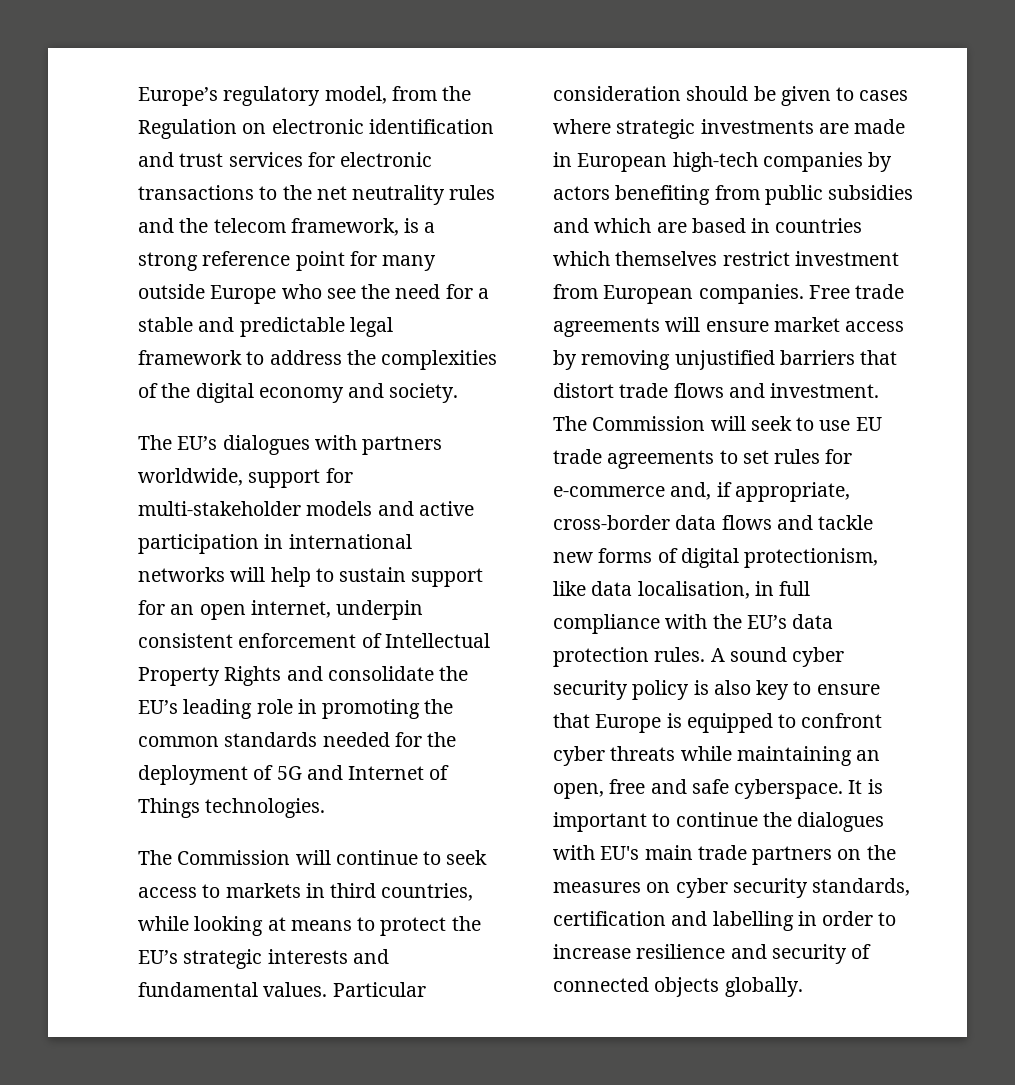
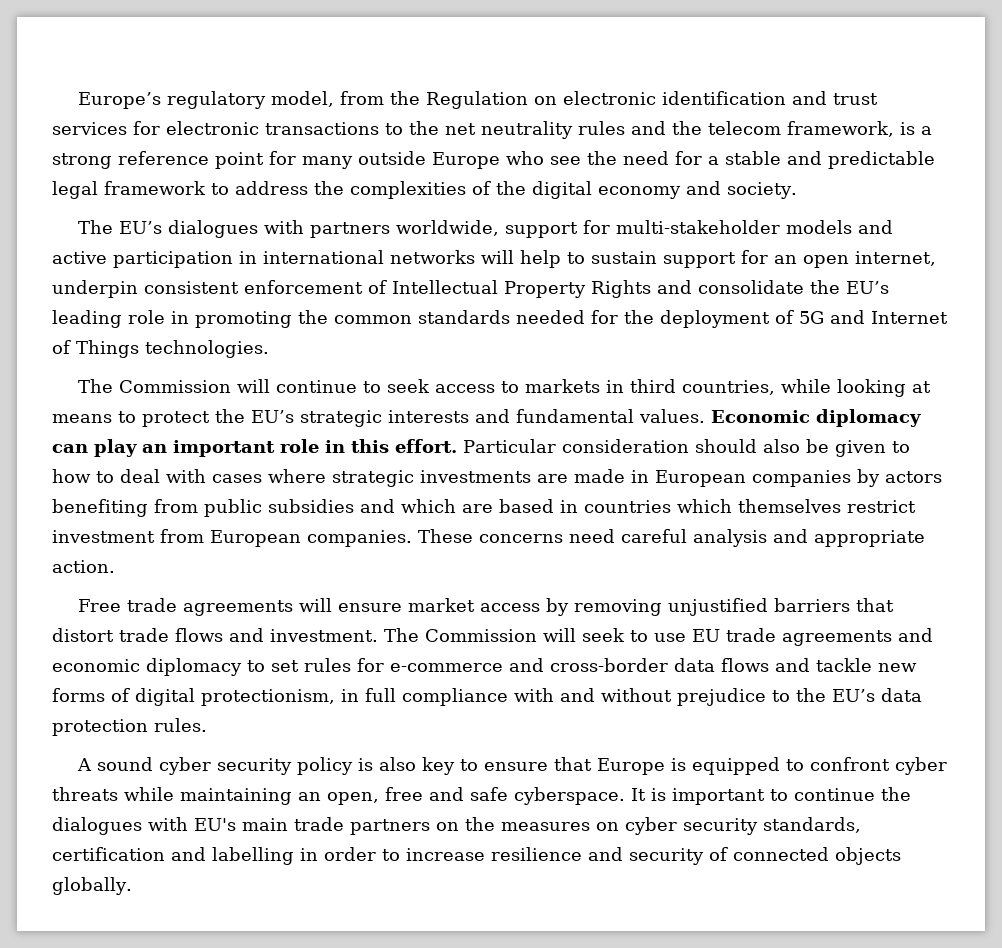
+ Economic diplomacy can play an important role in this effort.
- Particular consideration should be given to cases where strategic investments are made in European high-tech companies by actors benefiting from public subsidies and which are based in countries which themselves restrict investment from European companies. Free trade agreements will ensure market access by removing unjustified barriers that distort trade flows and investment.
+ Particular consideration should also be given to how to deal with cases where strategic investments are made in European companies by actors benefiting from public subsidies and which are based in countries which themselves restrict investment from European companies. These concerns need careful analysis and appropriate action.
+ Free trade agreements will ensure market access by removing unjustified barriers that distort trade flows and investment.
- The Commission will seek to use EU trade agreements to set rules for e-commerce and, if appropriate, cross-border data flows and tackle new forms of digital protectionism, like data localisation, in full compliance with the EU’s data protection rules. A sound cyber security policy is also key to ensure that Europe is equipped to confront cyber threats while maintaining an open, free and safe cyberspace.
+ The Commission will seek to use EU trade agreements and economic diplomacy to set rules for e-commerce and cross-border data flows and tackle new forms of digital protectionism, in full compliance with and without prejudice to the EU’s data protection rules.
+ A sound cyber security policy is also key to ensure that Europe is equipped to confront cyber threats while maintaining an open, free and safe cyberspace.

